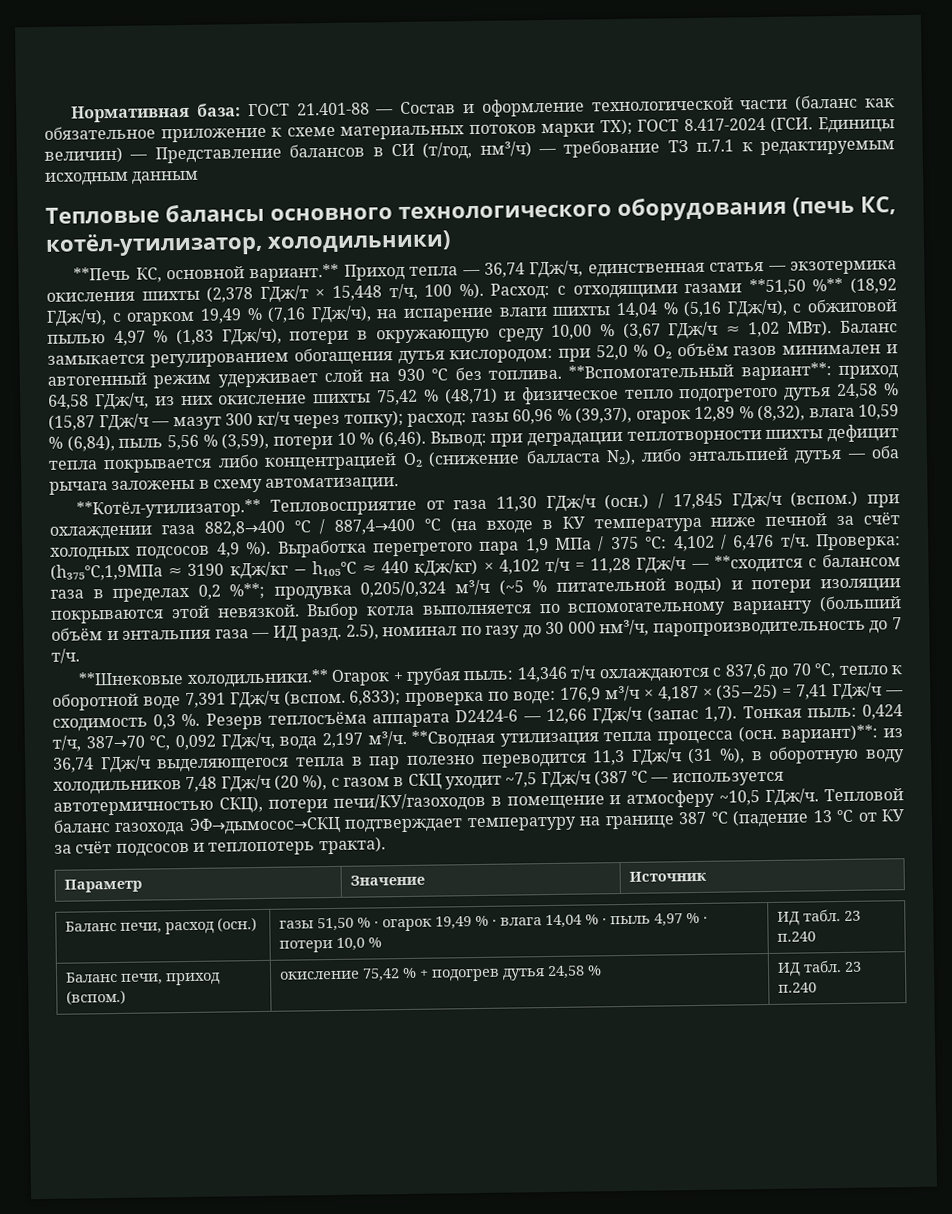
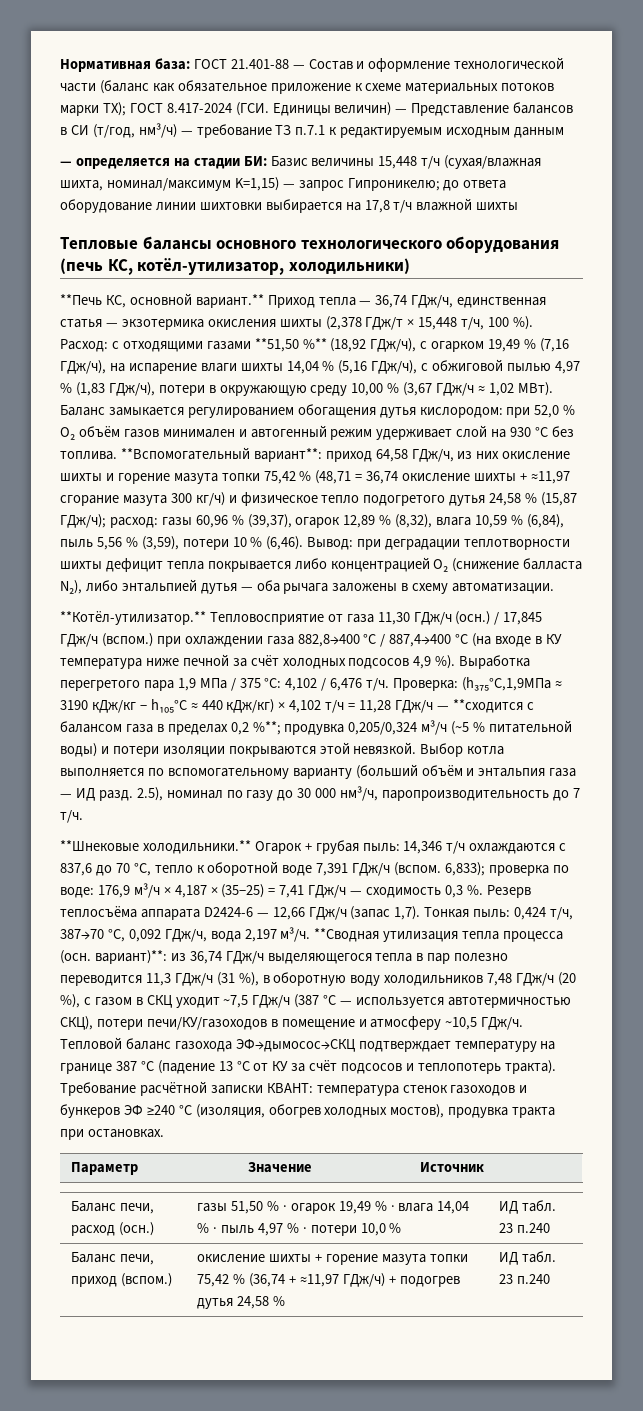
+ — определяется на стадии БИ: Базис величины 15,448 т/ч (сухая/влажная шихта, номинал/максимум K=1,15) — запрос Гипроникелю; до ответа оборудование линии шихтовки выбирается на 17,8 т/ч влажной шихты
- **Вспомогательный вариант**: приход 64,58 ГДж/ч, из них окисление шихты 75,42 % (48,71) и физическое тепло подогретого дутья 24,58 % (15,87 ГДж/ч — мазут 300 кг/ч через топку); расход: газы 60,96 % (39,37), огарок 12,89 % (8,32), влага 10,59 % (6,84), пыль 5,56 % (3,59), потери 10 % (6,46).
+ **Вспомогательный вариант**: приход 64,58 ГДж/ч, из них окисление шихты и горение мазута топки 75,42 % (48,71 = 36,74 окисление шихты + ≈11,97 сгорание мазута 300 кг/ч) и физическое тепло подогретого дутья 24,58 % (15,87 ГДж/ч); расход: газы 60,96 % (39,37), огарок 12,89 % (8,32), влага 10,59 % (6,84), пыль 5,56 % (3,59), потери 10 % (6,46).
+ Требование расчётной записки КВАНТ: температура стенок газоходов и бункеров ЭФ ≥240 °C (изоляция, обогрев холодных мостов), продувка тракта при остановках.
- Баланс печи, приход (вспом.) | окисление 75,42 % + подогрев дутья 24,58 % | ИД табл. 23 п.240
+ Баланс печи, приход (вспом.) | окисление шихты + горение мазута топки 75,42 % (36,74 + ≈11,97 ГДж/ч) + подогрев дутья 24,58 % | ИД табл. 23 п.240

